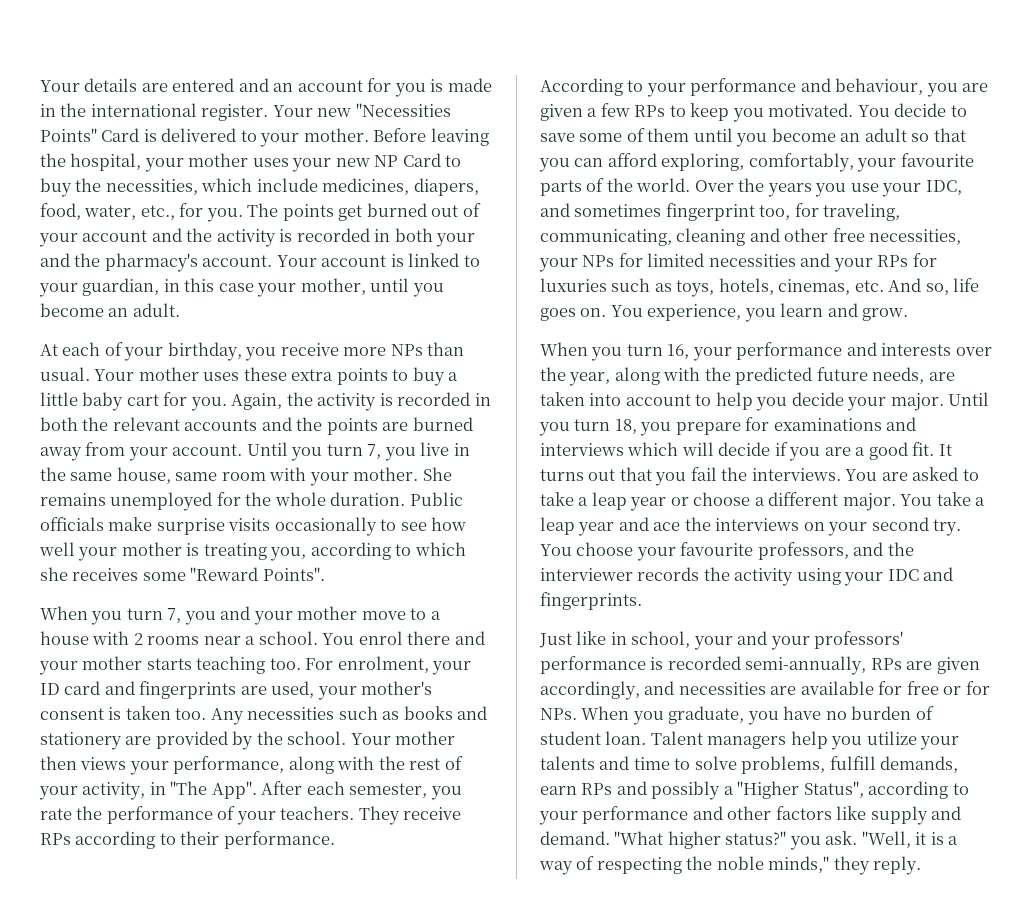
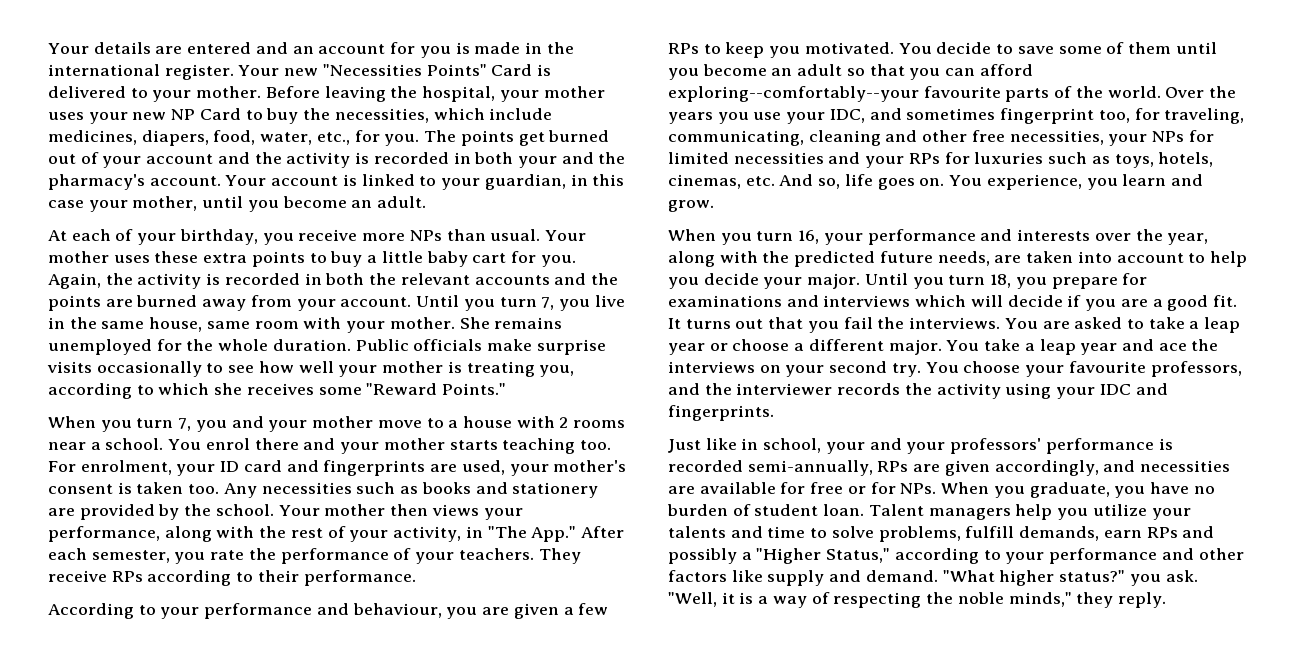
- Public officials make surprise visits occasionally to see how well your mother is treating you, according to which she receives some "Reward Points".
+ Public officials make surprise visits occasionally to see how well your mother is treating you, according to which she receives some "Reward Points."
- Your mother then views your performance, along with the rest of your activity, in "The App". After each semester, you rate the performance of your teachers.
+ Your mother then views your performance, along with the rest of your activity, in "The App." After each semester, you rate the performance of your teachers.
- You decide to save some of them until you become an adult so that you can afford exploring, comfortably, your favourite parts of the world.
+ You decide to save some of them until you become an adult so that you can afford exploring--comfortably--your favourite parts of the world.
- Talent managers help you utilize your talents and time to solve problems, fulfill demands, earn RPs and possibly a "Higher Status", according to your performance and other factors like supply and demand.
+ Talent managers help you utilize your talents and time to solve problems, fulfill demands, earn RPs and possibly a "Higher Status," according to your performance and other factors like supply and demand.

